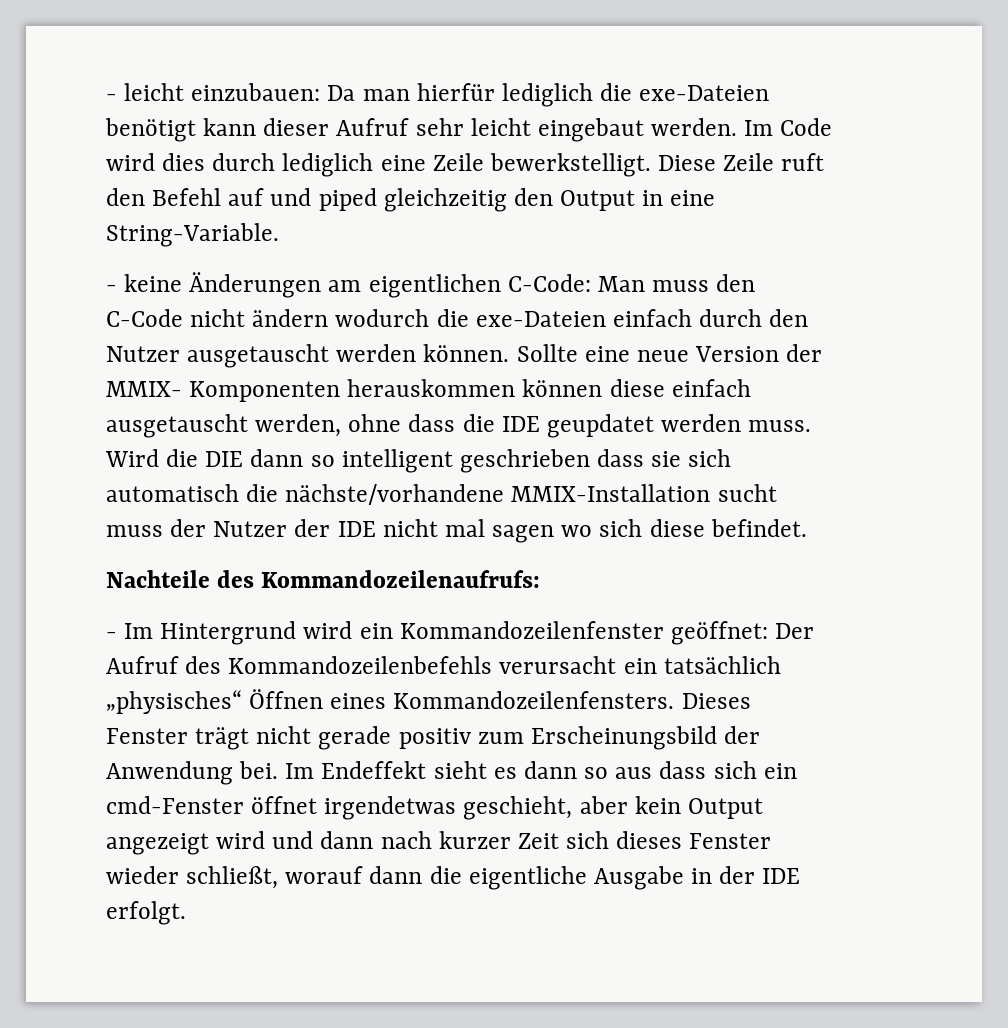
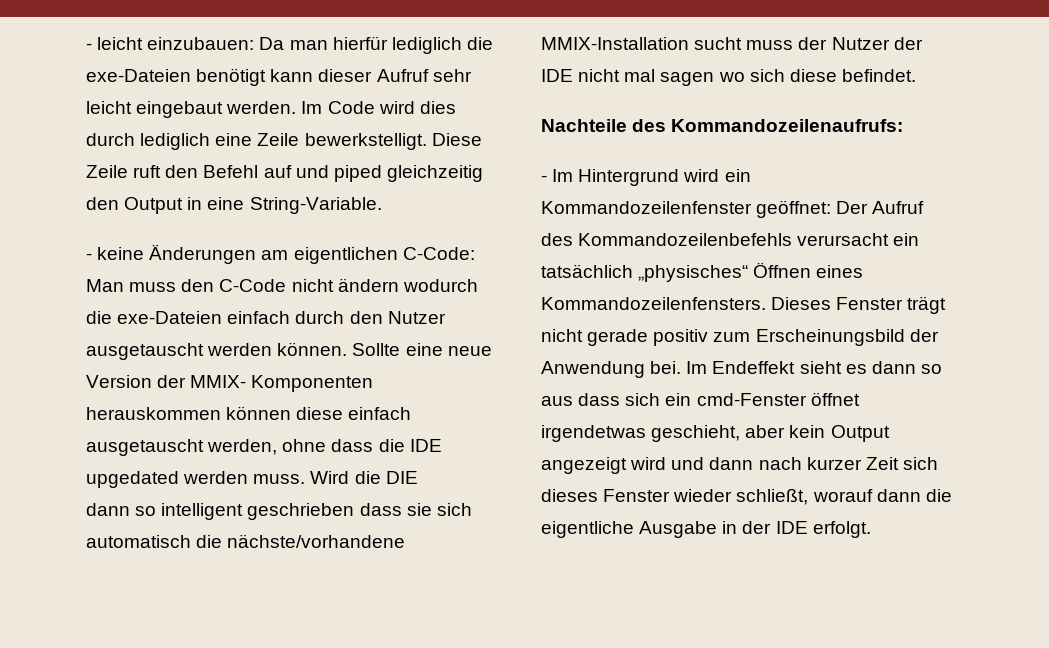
- Sollte eine neue Version der MMIX- Komponenten herauskommen können diese einfach ausgetauscht werden, ohne dass die IDE geupdatet werden muss.
+ Sollte eine neue Version der MMIX- Komponenten herauskommen können diese einfach ausgetauscht werden, ohne dass die IDE upgedated werden muss.
- Wird die DIE dann so intelligent geschrieben dass sie sich automatisch die nächste/vorhandene MMIX-Installation sucht muss der Nutzer der IDE nicht mal sagen wo sich diese befindet.
+ Wird die DIE
+ dann so intelligent geschrieben dass sie sich automatisch die nächste/vorhandene MMIX-Installation sucht muss der Nutzer der IDE nicht mal sagen wo sich diese befindet.

